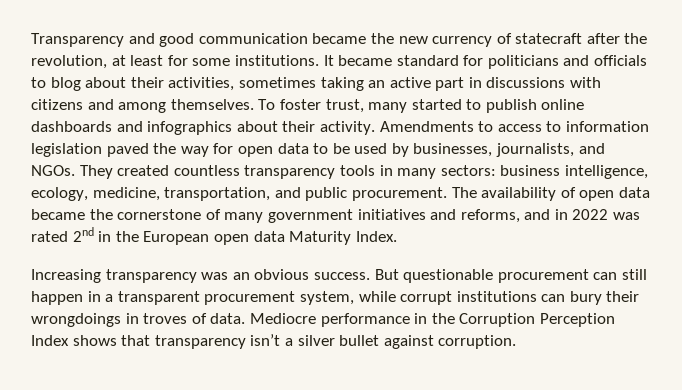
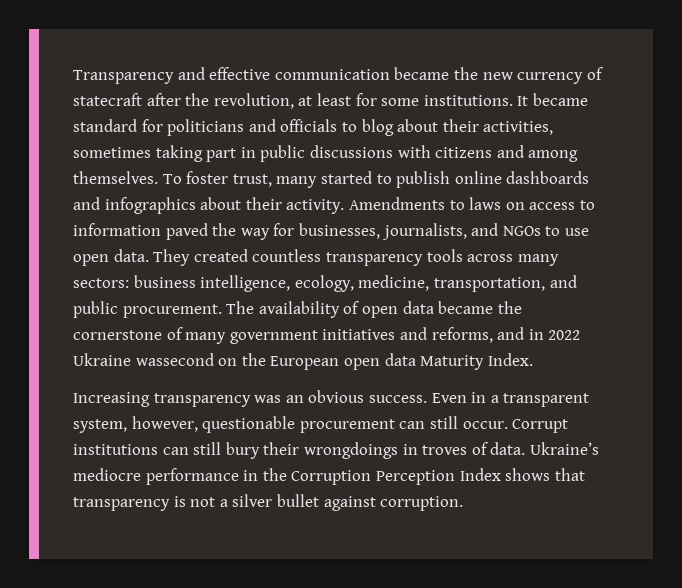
- Transparency and good communication became the new currency of statecraft after the revolution, at least for some institutions.
+ Transparency and effective communication became the new currency of statecraft after the revolution, at least for some institutions.
- It became standard for politicians and officials to blog about their activities, sometimes taking an active part in discussions with citizens and among themselves.
+ It became standard for politicians and officials to blog about their activities, sometimes taking part in public discussions with citizens and among themselves.
- Amendments to access to information legislation paved the way for open data to be used by businesses, journalists, and NGOs.
+ Amendments to laws on access to information paved the way for businesses, journalists, and NGOs to use open data.
- They created countless transparency tools in many sectors: business intelligence, ecology, medicine, transportation, and public procurement.
+ They created countless transparency tools across many sectors: business intelligence, ecology, medicine, transportation, and public procurement.
- The availability of open data became the cornerstone of many government initiatives and reforms, and in 2022 was rated 2nd in the European open data Maturity Index.
+ The availability of open data became the cornerstone of many government initiatives and reforms, and in 2022 Ukraine wassecond on the European open data Maturity Index.
- But questionable procurement can still happen in a transparent procurement system, while corrupt institutions can bury their wrongdoings in troves of data.
+ Even in a transparent system, however, questionable procurement can still occur. Corrupt institutions can still bury their wrongdoings in troves of data.
- Mediocre performance in the Corruption Perception Index shows that transparency isn’t a silver bullet against corruption.
+ Ukraine’s mediocre performance in the Corruption Perception Index shows that transparency is not a silver bullet against corruption.

